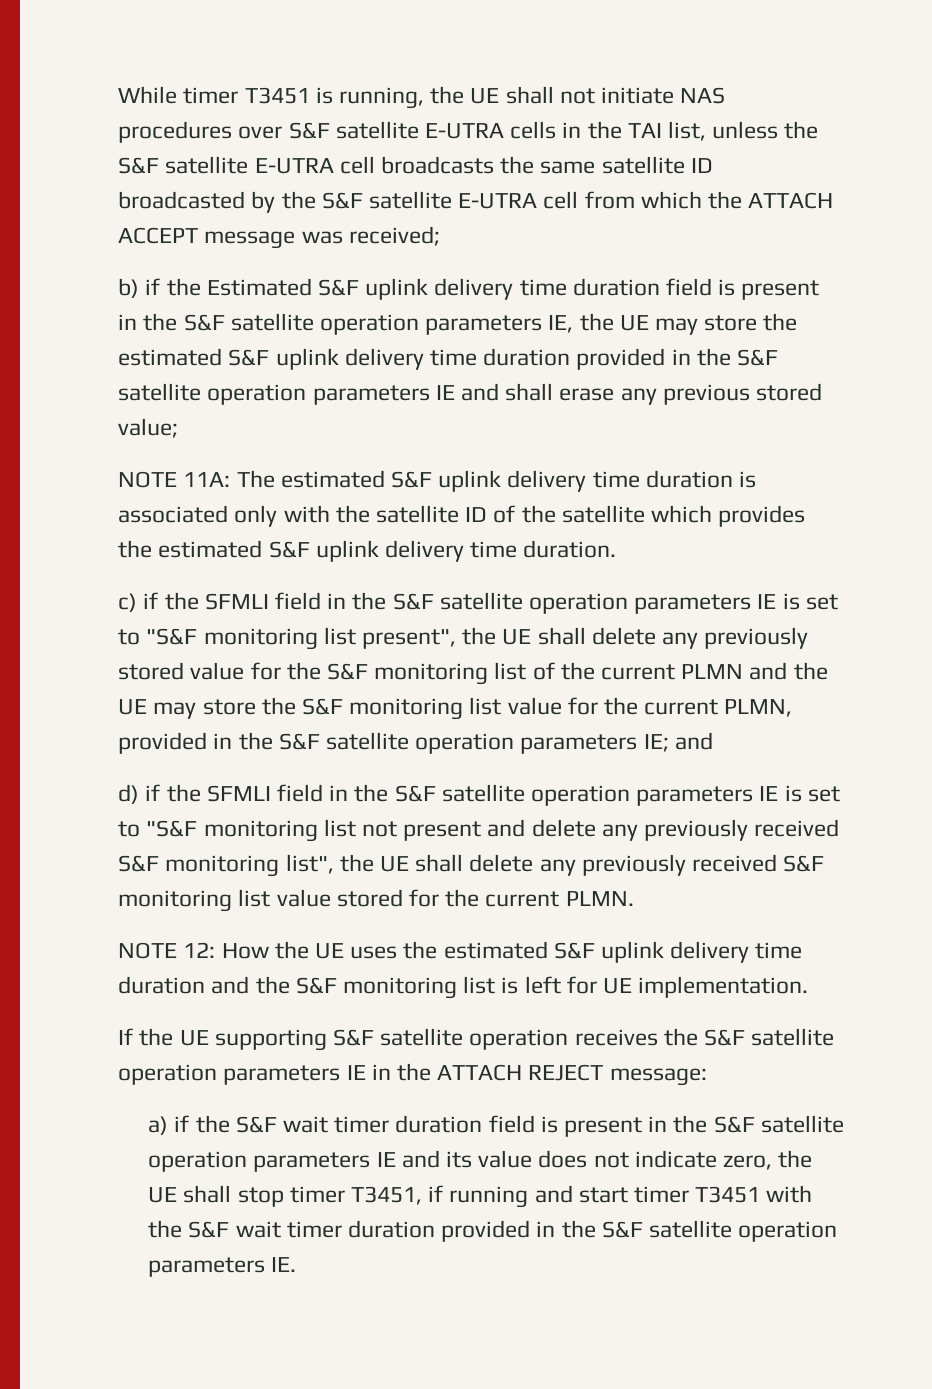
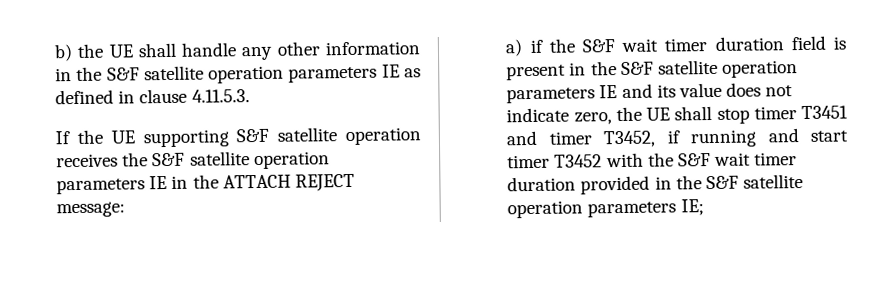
- While timer T3451 is running, the UE shall not initiate NAS procedures over S&F satellite E-UTRA cells in the TAI list, unless the S&F satellite E-UTRA cell broadcasts the same satellite ID broadcasted by the S&F satellite E-UTRA cell from which the ATTACH ACCEPT message was received;
- b) if the Estimated S&F uplink delivery time duration field is present in the S&F satellite operation parameters IE, the UE may store the estimated S&F uplink delivery time duration provided in the S&F satellite operation parameters IE and shall erase any previous stored value;
- NOTE 11A: The estimated S&F uplink delivery time duration is associated only with the satellite ID of the satellite which provides the estimated S&F uplink delivery time duration.
- c) if the SFMLI field in the S&F satellite operation parameters IE is set to "S&F monitoring list present", the UE shall delete any previously stored value for the S&F monitoring list of the current PLMN and the UE may store the S&F monitoring list value for the current PLMN, provided in the S&F satellite operation parameters IE; and
- d) if the SFMLI field in the S&F satellite operation parameters IE is set to "S&F monitoring list not present and delete any previously received S&F monitoring list", the UE shall delete any previously received S&F monitoring list value stored for the current PLMN.
- NOTE 12: How the UE uses the estimated S&F uplink delivery time duration and the S&F monitoring list is left for UE implementation.
+ b) the UE shall handle any other information in the S&F satellite operation parameters IE as defined in clause 4.11.5.3.
- a) if the S&F wait timer duration field is present in the S&F satellite operation parameters IE and its value does not indicate zero, the UE shall stop timer T3451, if running and start timer T3451 with the S&F wait timer duration provided in the S&F satellite operation parameters IE.
+ a) if the S&F wait timer duration field is present in the S&F satellite operation parameters IE and its value does not indicate zero, the UE shall stop timer T3451 and timer T3452, if running and start timer T3452 with the S&F wait timer duration provided in the S&F satellite operation parameters IE;

